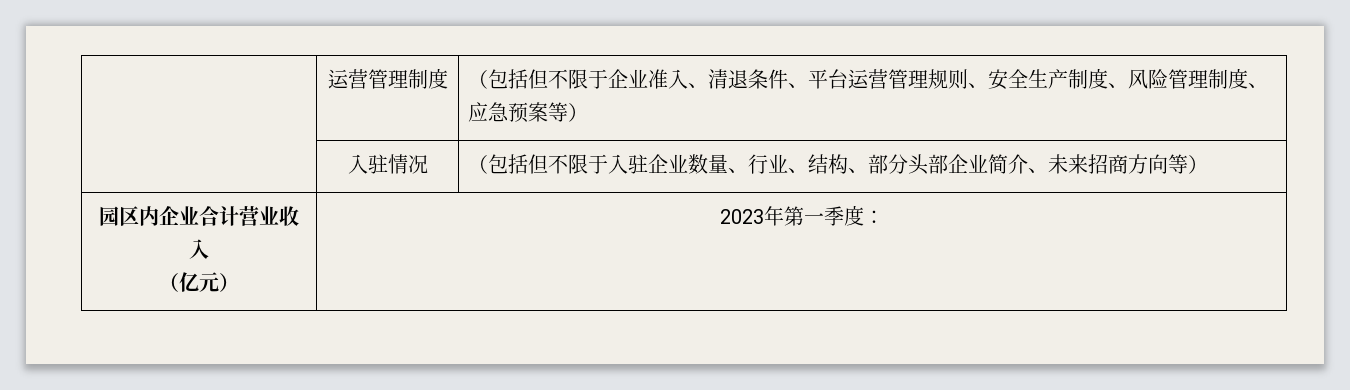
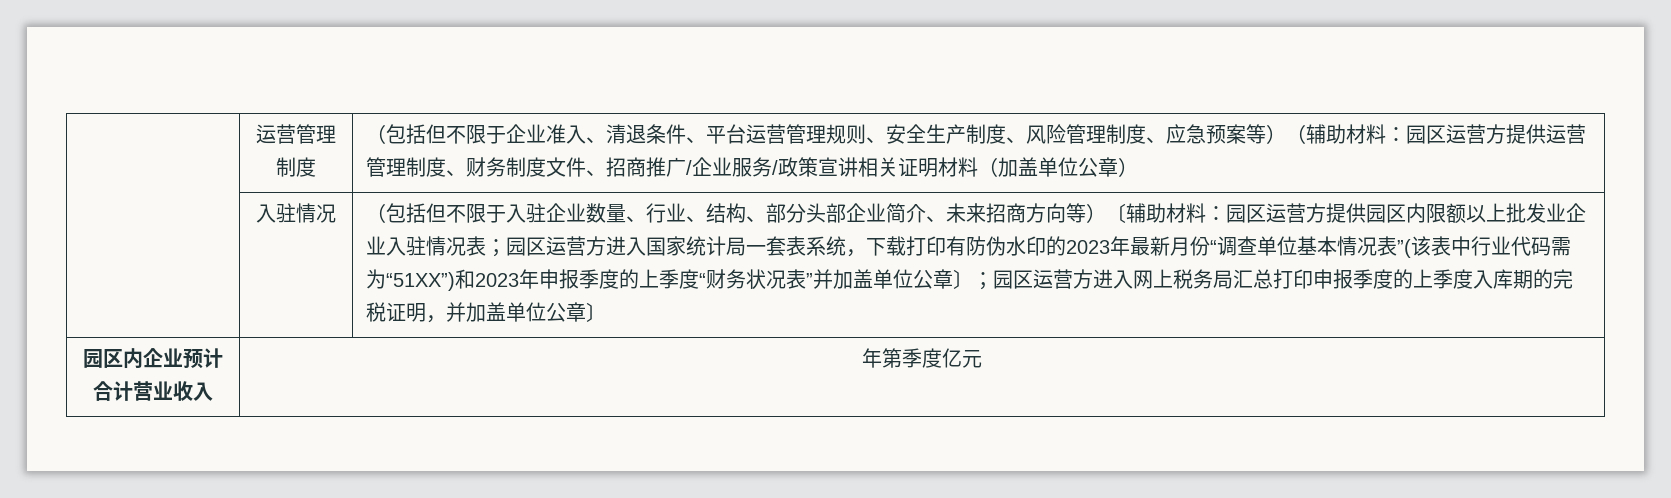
- （包括但不限于企业准入、清退条件、平台运营管理规则、安全生产制度、风险管理制度、应急预案等）
+ （包括但不限于企业准入、清退条件、平台运营管理规则、安全生产制度、风险管理制度、应急预案等）（辅助材料：园区运营方提供运营管理制度、财务制度文件、招商推广/企业服务/政策宣讲相关证明材料（加盖单位公章）
- （包括但不限于入驻企业数量、行业、结构、部分头部企业简介、未来招商方向等）
+ （包括但不限于入驻企业数量、行业、结构、部分头部企业简介、未来招商方向等）〔辅助材料：园区运营方提供园区内限额以上批发业企业入驻情况表；园区运营方进入国家统计局一套表系统，下载打印有防伪水印的2023年最新月份“调查单位基本情况表”(该表中行业代码需为“51XX”)和2023年申报季度的上季度“财务状况表”并加盖单位公章〕；园区运营方进入网上税务局汇总打印申报季度的上季度入库期的完税证明，并加盖单位公章〕
- 园区内企业合计营业收入
- （亿元） | 2023年第一季度：
+ 园区内企业预计合计营业收入 | 年第季度亿元

